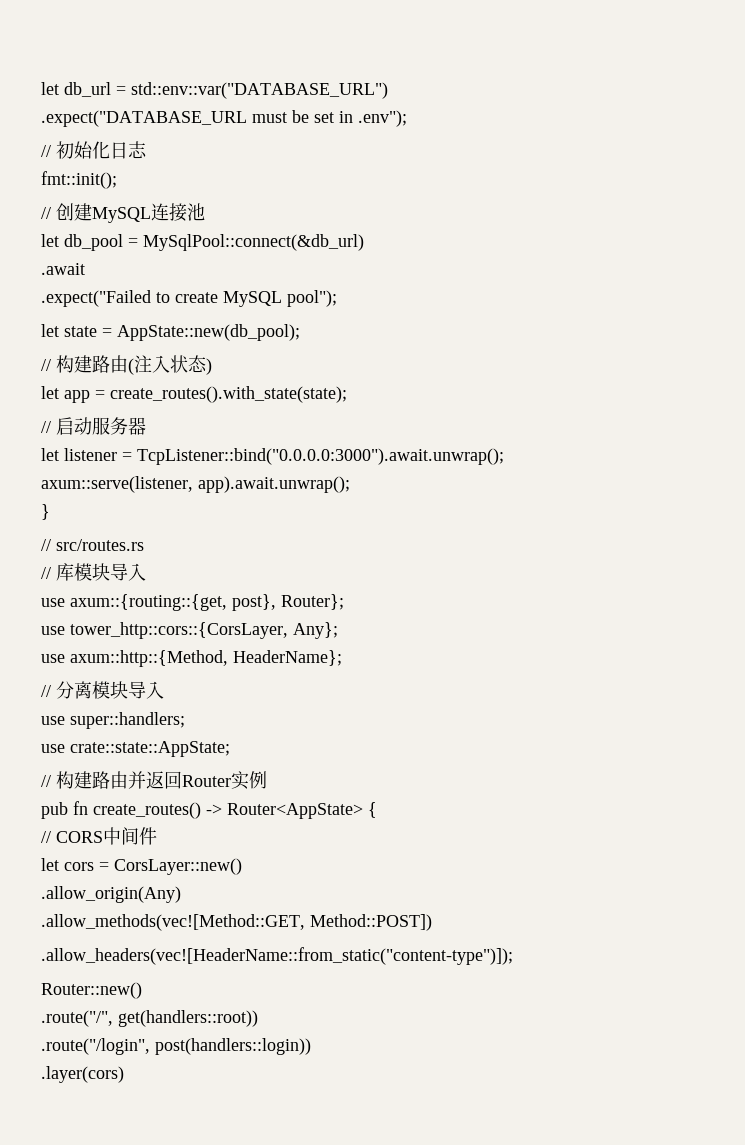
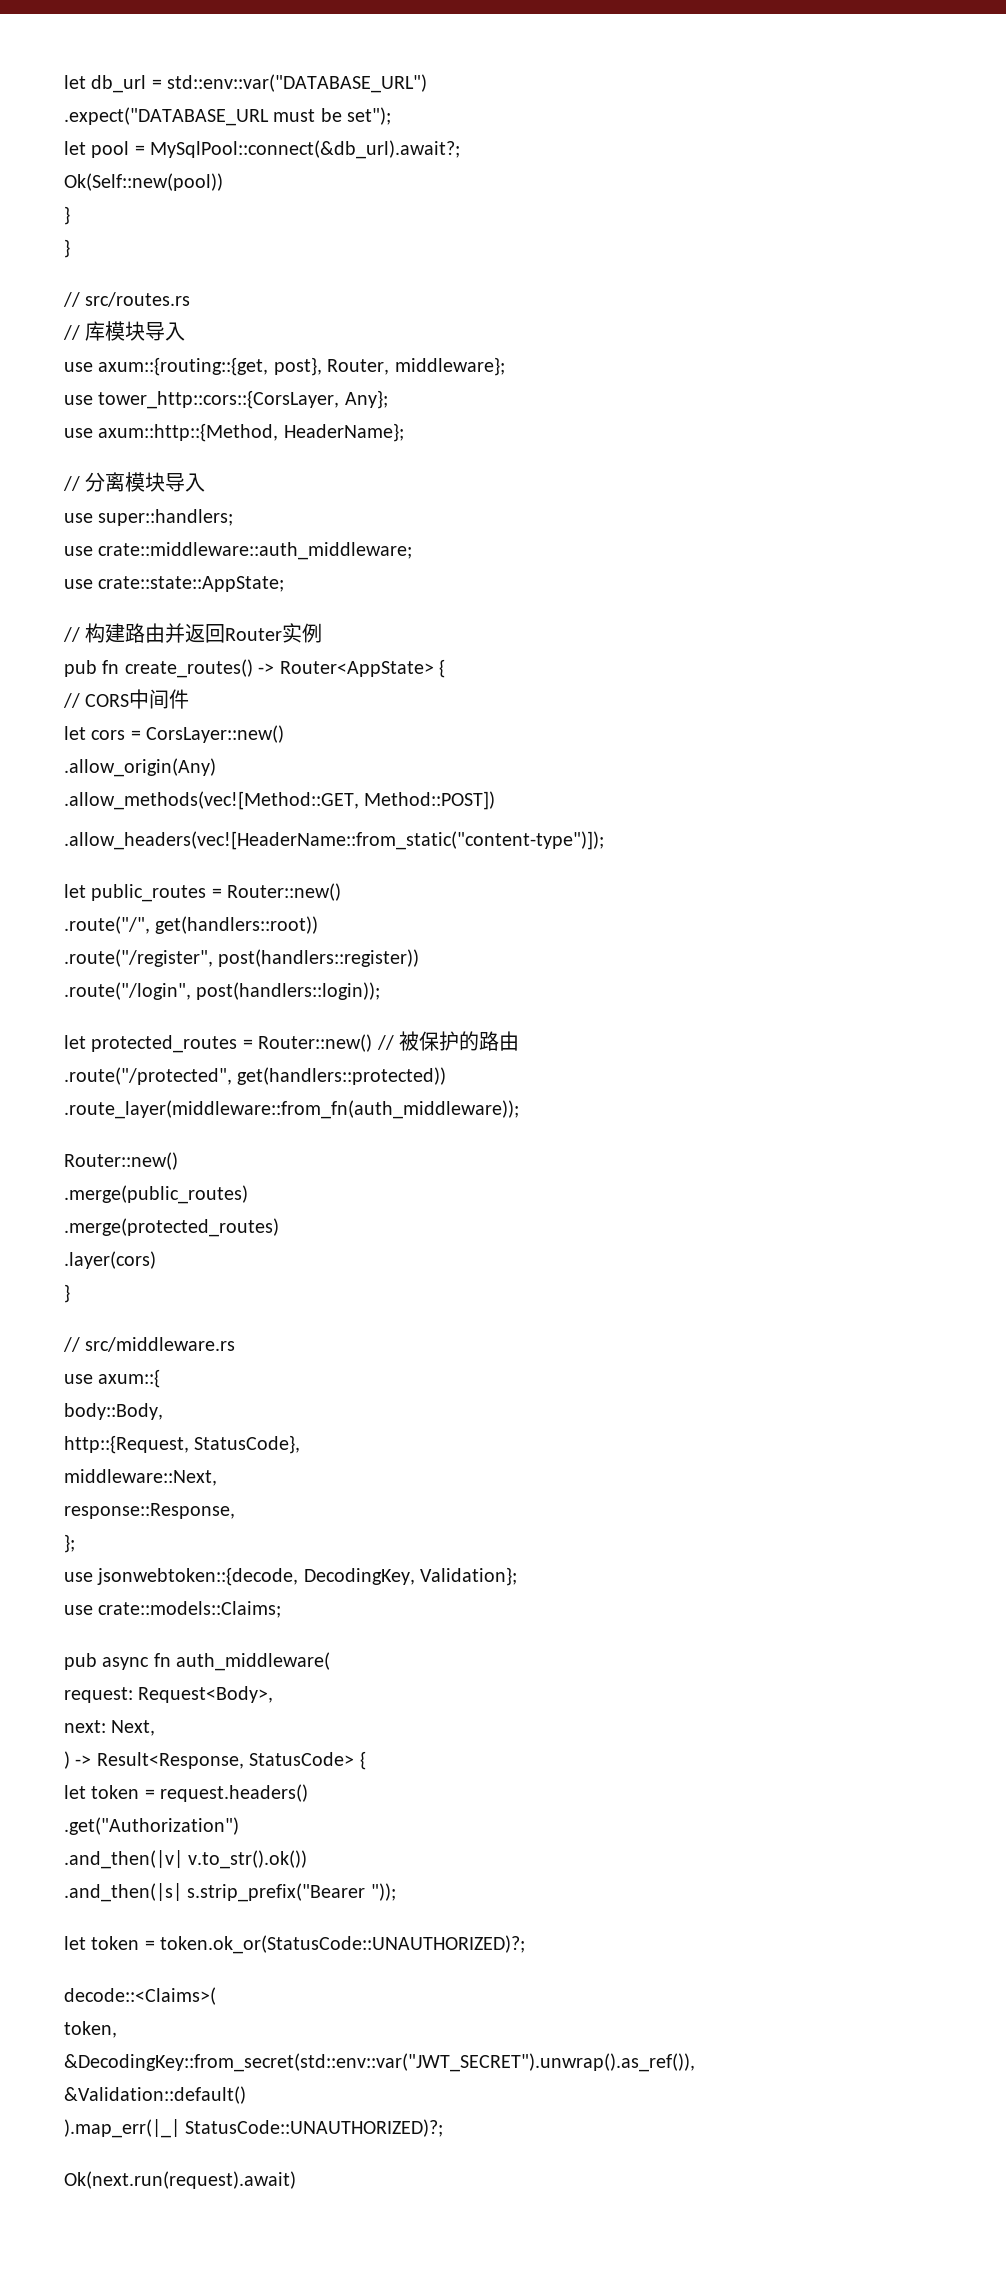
- .expect("DATABASE_URL must be set in .env");
- // 初始化日志
- fmt::init();
- // 创建MySQL连接池
- let db_pool = MySqlPool::connect(&db_url)
- .await
- .expect("Failed to create MySQL pool");
- let state = AppState::new(db_pool);
- // 构建路由(注入状态)
- let app = create_routes().with_state(state);
- // 启动服务器
- let listener = TcpListener::bind("0.0.0.0:3000").await.unwrap();
- axum::serve(listener, app).await.unwrap();
+ .expect("DATABASE_URL must be set");
+ let pool = MySqlPool::connect(&db_url).await?;
+ Ok(Self::new(pool))
+ }
- use axum::{routing::{get, post}, Router};
+ use axum::{routing::{get, post}, Router, middleware};
+ use crate::middleware::auth_middleware;
- Router::new()
+ let public_routes = Router::new()
+ .route("/register", post(handlers::register))
- .route("/login", post(handlers::login))
+ .route("/login", post(handlers::login));
+ let protected_routes = Router::new() // 被保护的路由
+ .route("/protected", get(handlers::protected))
+ .route_layer(middleware::from_fn(auth_middleware));
+ Router::new()
+ .merge(public_routes)
+ .merge(protected_routes)
  .layer(cors)
+ }
+ // src/middleware.rs
+ use axum::{
+ body::Body,
+ http::{Request, StatusCode},
+ middleware::Next,
+ response::Response,
+ };
+ use jsonwebtoken::{decode, DecodingKey, Validation};
+ use crate::models::Claims;
+ pub async fn auth_middleware(
+ request: Request<Body>,
+ next: Next,
+ ) -> Result<Response, StatusCode> {
+ let token = request.headers()
+ .get("Authorization")
+ .and_then(|v| v.to_str().ok())
+ .and_then(|s| s.strip_prefix("Bearer "));
+ let token = token.ok_or(StatusCode::UNAUTHORIZED)?;
+ decode::<Claims>(
+ token,
+ &DecodingKey::from_secret(std::env::var("JWT_SECRET").unwrap().as_ref()),
+ &Validation::default()
+ ).map_err(|_| StatusCode::UNAUTHORIZED)?;
+ Ok(next.run(request).await)

